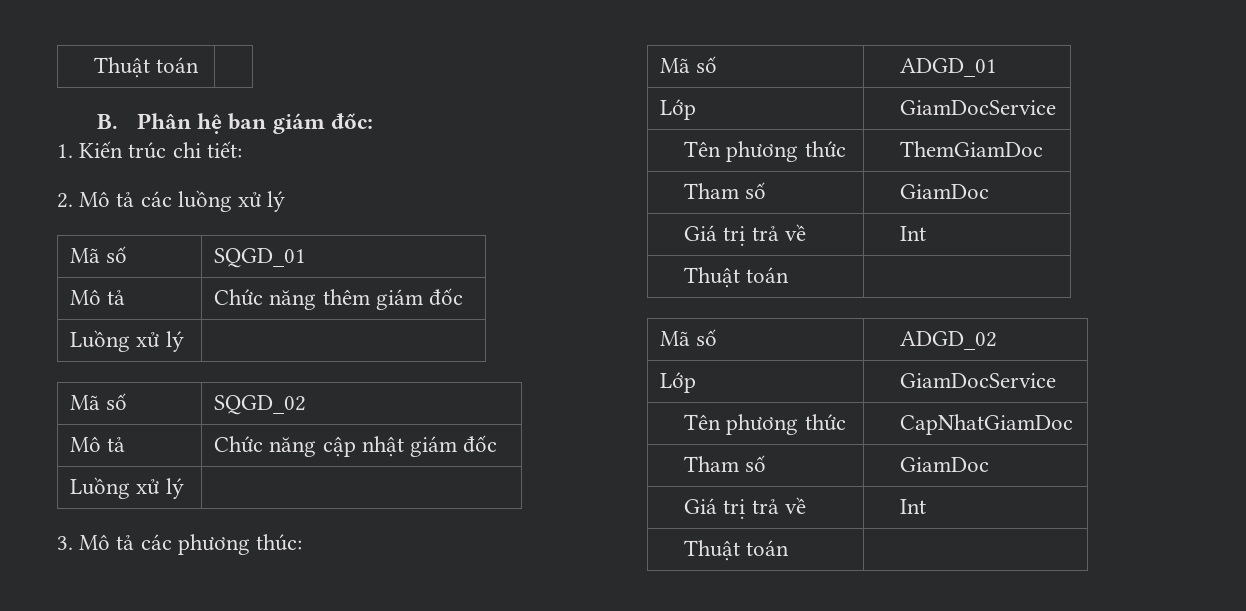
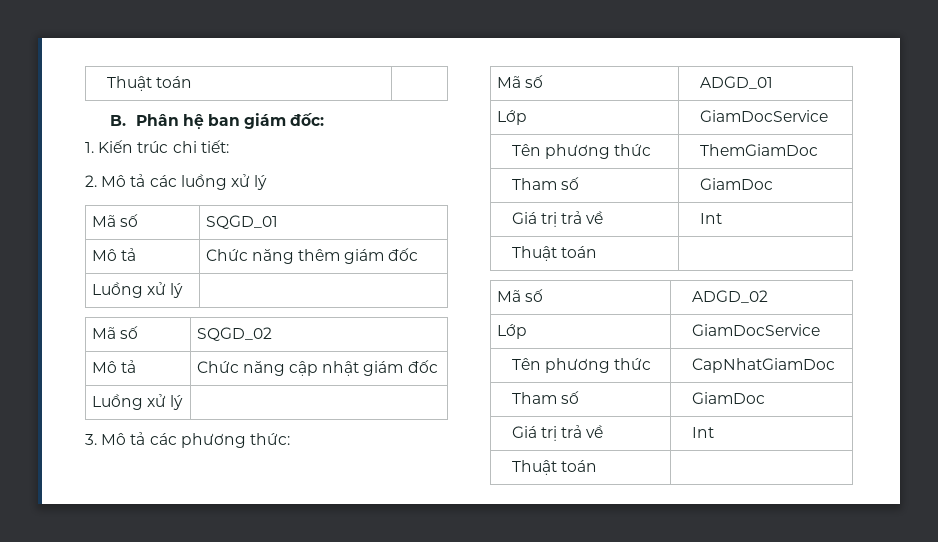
- 3. Mô tả các phương thúc:
+ 3. Mô tả các phương thức:

